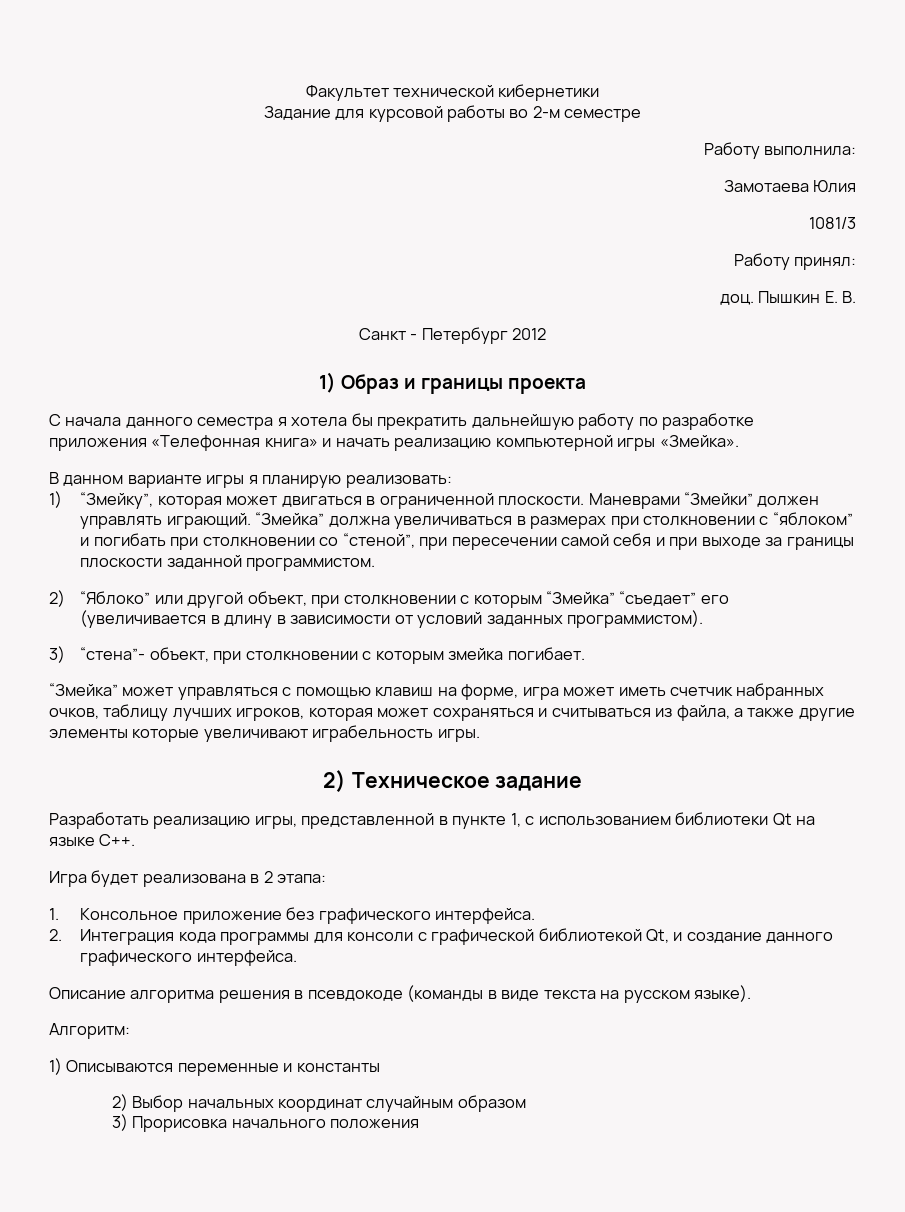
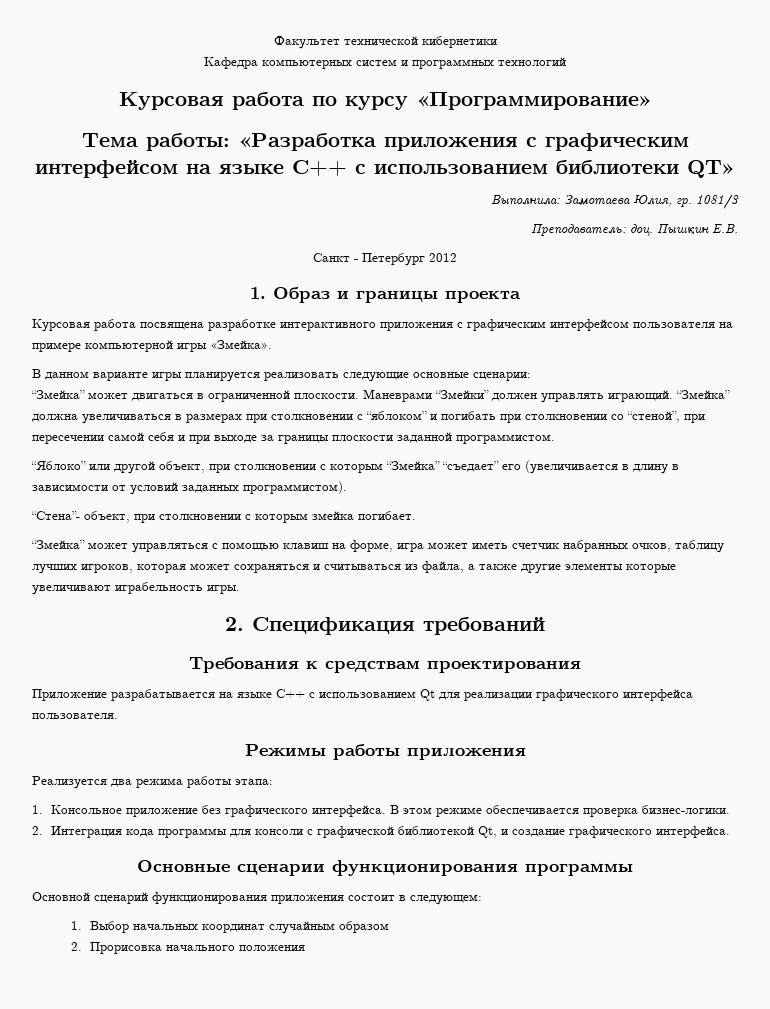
- Задание для курсовой работы во 2-м семестре
- Работу выполнила:
- Замотаева Юлия
- 1081/3
- Работу принял:
- доц. Пышкин Е. В.
+ Кафедра компьютерных систем и программных технологий
+ Курсовая работа по курсу «Программирование»
+ Тема работы: «Разработка приложения с графическим интерфейсом на языке C++ с использованием библиотеки QT»
+ Выполнила: Замотаева Юлия, гр. 1081/3
+ Преподаватель: доц. Пышкин Е.В.
- 1) Образ и границы проекта
+ 1. Образ и границы проекта
- С начала данного семестра я хотела бы прекратить дальнейшую работу по разработке приложения «Телефонная книга» и начать реализацию компьютерной игры «Змейка».
+ Курсовая работа посвящена разработке интерактивного приложения с графическим интерфейсом пользователя на примере компьютерной игры «Змейка».
- В данном варианте игры я планирую реализовать:
- 1) “Змейку”, которая может двигаться в ограниченной плоскости.
+ В данном варианте игры планируется реализовать следующие основные сценарии:
+ “Змейка” может двигаться в ограниченной плоскости.
- 2) “Яблоко” или другой объект, при столкновении с которым “Змейка” “съедает” его (увеличивается в длину в зависимости от условий заданных программистом).
+ “Яблоко” или другой объект, при столкновении с которым “Змейка” “съедает” его (увеличивается в длину в зависимости от условий заданных программистом).
- 3) “стена”- объект, при столкновении с которым змейка погибает.
+ “Стена”- объект, при столкновении с которым змейка погибает.
- 2) Техническое задание
- Разработать реализацию игры, представленной в пункте 1, с использованием библиотеки Qt на языке C++.
- Игра будет реализована в 2 этапа:
+ 2. Спецификация требований
+ Требования к средствам проектирования
+ Приложение разрабатывается на языке C++ с использованием Qt для реализации графического интерфейса пользователя.
+ Режимы работы приложения
+ Реализуется два режима работы этапа:
+ В этом режиме обеспечивается проверка бизнес-логики.
- 2. Интеграция кода программы для консоли с графической библиотекой Qt, и создание данного графического интерфейса.
- Опиcание алгоритма решения в псевдокоде (команды в виде текста на русском языке).
- Алгоритм:
- 1) Описываются переменные и константы
- 2) Выбор начальных координат случайным образом
+ 2. Интеграция кода программы для консоли с графической библиотекой Qt, и создание графического интерфейса.
+ Основные сценарии функционирования программы
+ Основной сценарий функционирования приложения состоит в следующем:
+ 1. Выбор начальных координат случайным образом
- 3) Прорисовка начального положения
+ 2. Прорисовка начального положения

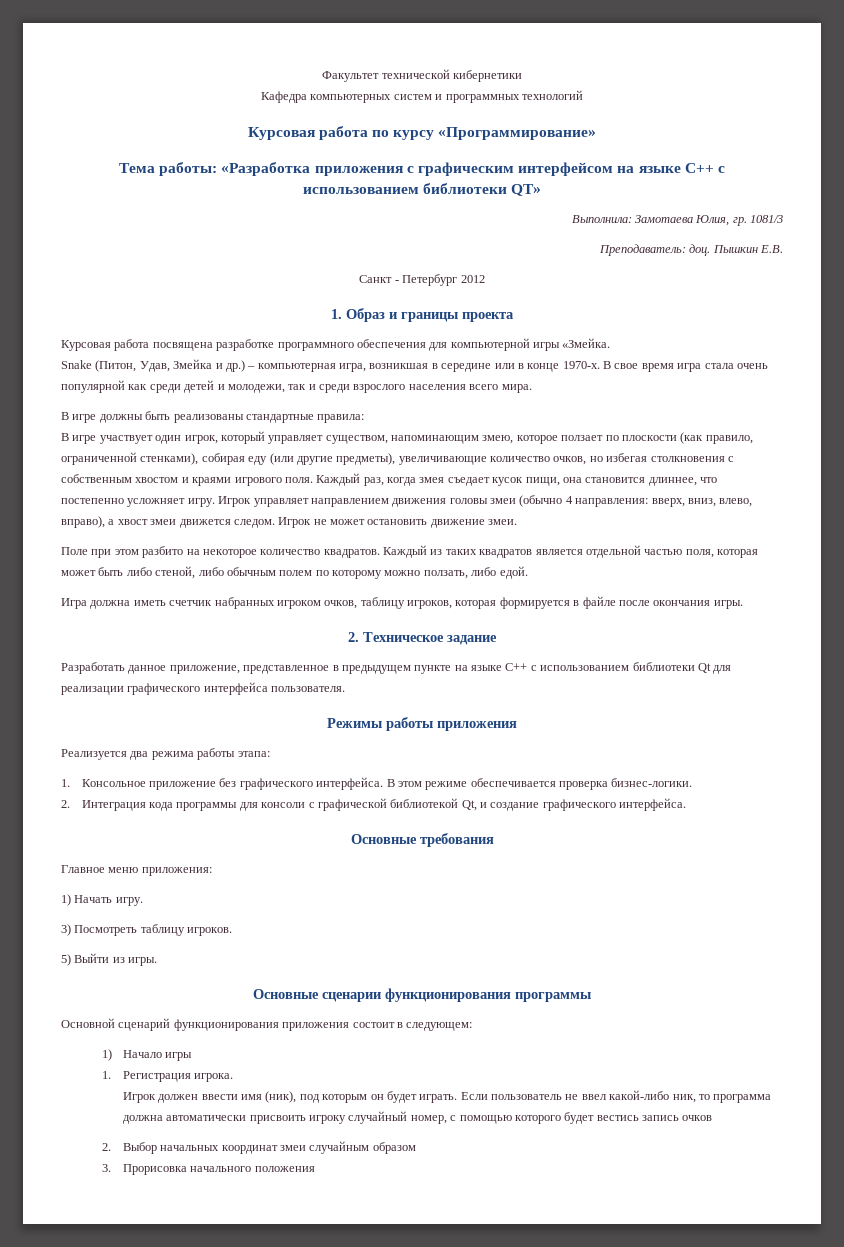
- Курсовая работа посвящена разработке интерактивного приложения с графическим интерфейсом пользователя на примере компьютерной игры «Змейка».
- В данном варианте игры планируется реализовать следующие основные сценарии:
- “Змейка” может двигаться в ограниченной плоскости. Маневрами “Змейки” должен управлять играющий. “Змейка” должна увеличиваться в размерах при столкновении с “яблоком” и погибать при столкновении со “стеной”, при пересечении самой себя и при выходе за границы плоскости заданной программистом.
- “Яблоко” или другой объект, при столкновении с которым “Змейка” “съедает” его (увеличивается в длину в зависимости от условий заданных программистом).
- “Стена”- объект, при столкновении с которым змейка погибает.
- “Змейка” может управляться с помощью клавиш на форме, игра может иметь счетчик набранных очков, таблицу лучших игроков, которая может сохраняться и считываться из файла, а также другие элементы которые увеличивают играбельность игры.
- 2. Спецификация требований
- Требования к средствам проектирования
- Приложение разрабатывается на языке C++ с использованием Qt для реализации графического интерфейса пользователя.
+ Курсовая работа посвящена разработке программного обеспечения для компьютерной игры «Змейка.
+ Snake (Питон, Удав, Змейка и др.) – компьютерная игра, возникшая в середине или в конце 1970‐х. В свое время игра стала очень популярной как среди детей и молодежи, так и среди взрослого населения всего мира.
+ В игре должны быть реализованы стандартные правила:
+ В игре участвует один игрок, который управляет существом, напоминающим змею, которое ползает по плоскости (как правило, ограниченной стенками), собирая еду (или другие предметы), увеличивающие количество очков, но избегая столкновения с собственным хвостом и краями игрового поля. Каждый раз, когда змея съедает кусок пищи, она становится длиннее, что постепенно усложняет игру. Игрок управляет направлением движения головы змеи (обычно 4 направления: вверх, вниз, влево, вправо), а хвост змеи движется следом. Игрок не может остановить движение змеи.
+ Поле при этом разбито на некоторое количество квадратов. Каждый из таких квадратов является отдельной частью поля, которая может быть либо стеной, либо обычным полем по которому можно ползать, либо едой.
+ Игра должна иметь счетчик набранных игроком очков, таблицу игроков, которая формируется в файле после окончания игры.
+ 2. Техническое задание
+ Разработать данное приложение, представленное в предыдущем пункте на языке C++ с использованием библиотеки Qt для реализации графического интерфейса пользователя.
+ Основные требования
+ Главное меню приложения:
+ 1) Начать игру.
+ 3) Посмотреть таблицу игроков.
+ 5) Выйти из игры.
- 1. Выбор начальных координат случайным образом
+ 1) Начало игры
+ 1. Регистрация игрока.
+ Игрок должен ввести имя (ник), под которым он будет играть. Если пользователь не ввел какой-либо ник, то программа должна автоматически присвоить игроку случайный номер, с помощью которого будет вестись запись очков
+ 2. Выбор начальных координат змеи случайным образом
- 2. Прорисовка начального положения
+ 3. Прорисовка начального положения

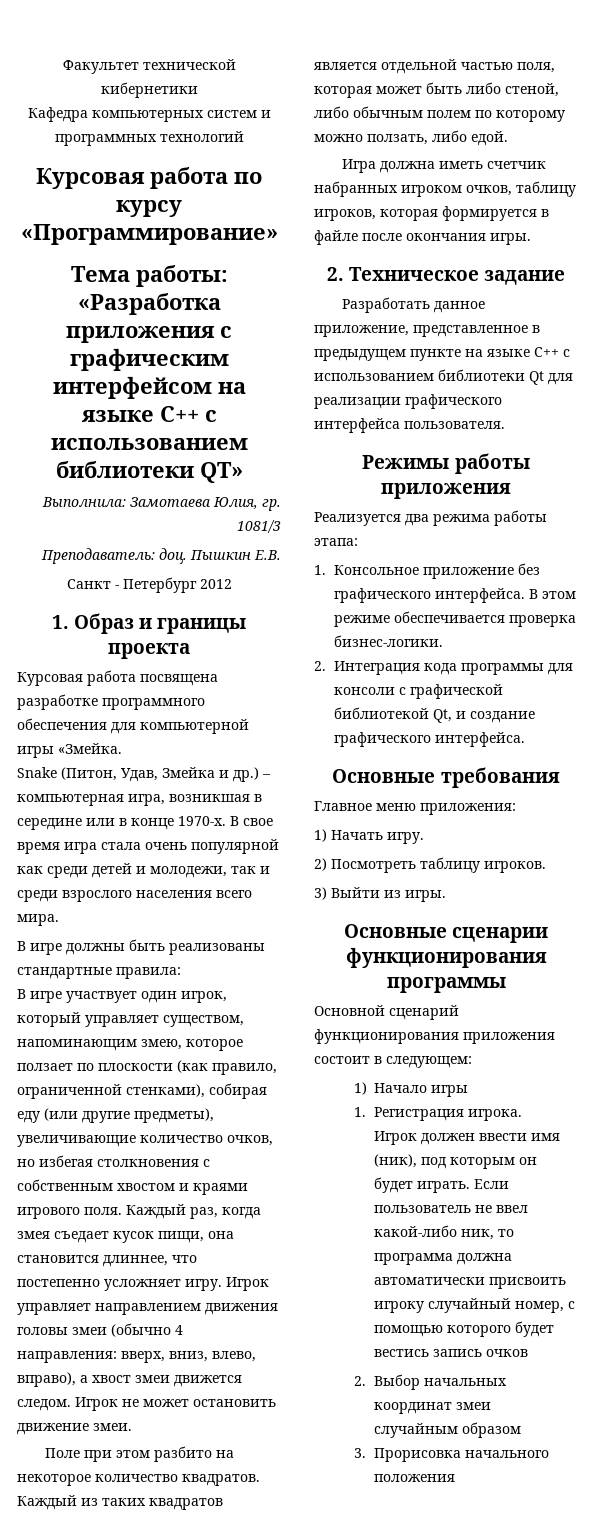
- 3) Посмотреть таблицу игроков.
+ 2) Посмотреть таблицу игроков.
- 5) Выйти из игры.
+ 3) Выйти из игры.

